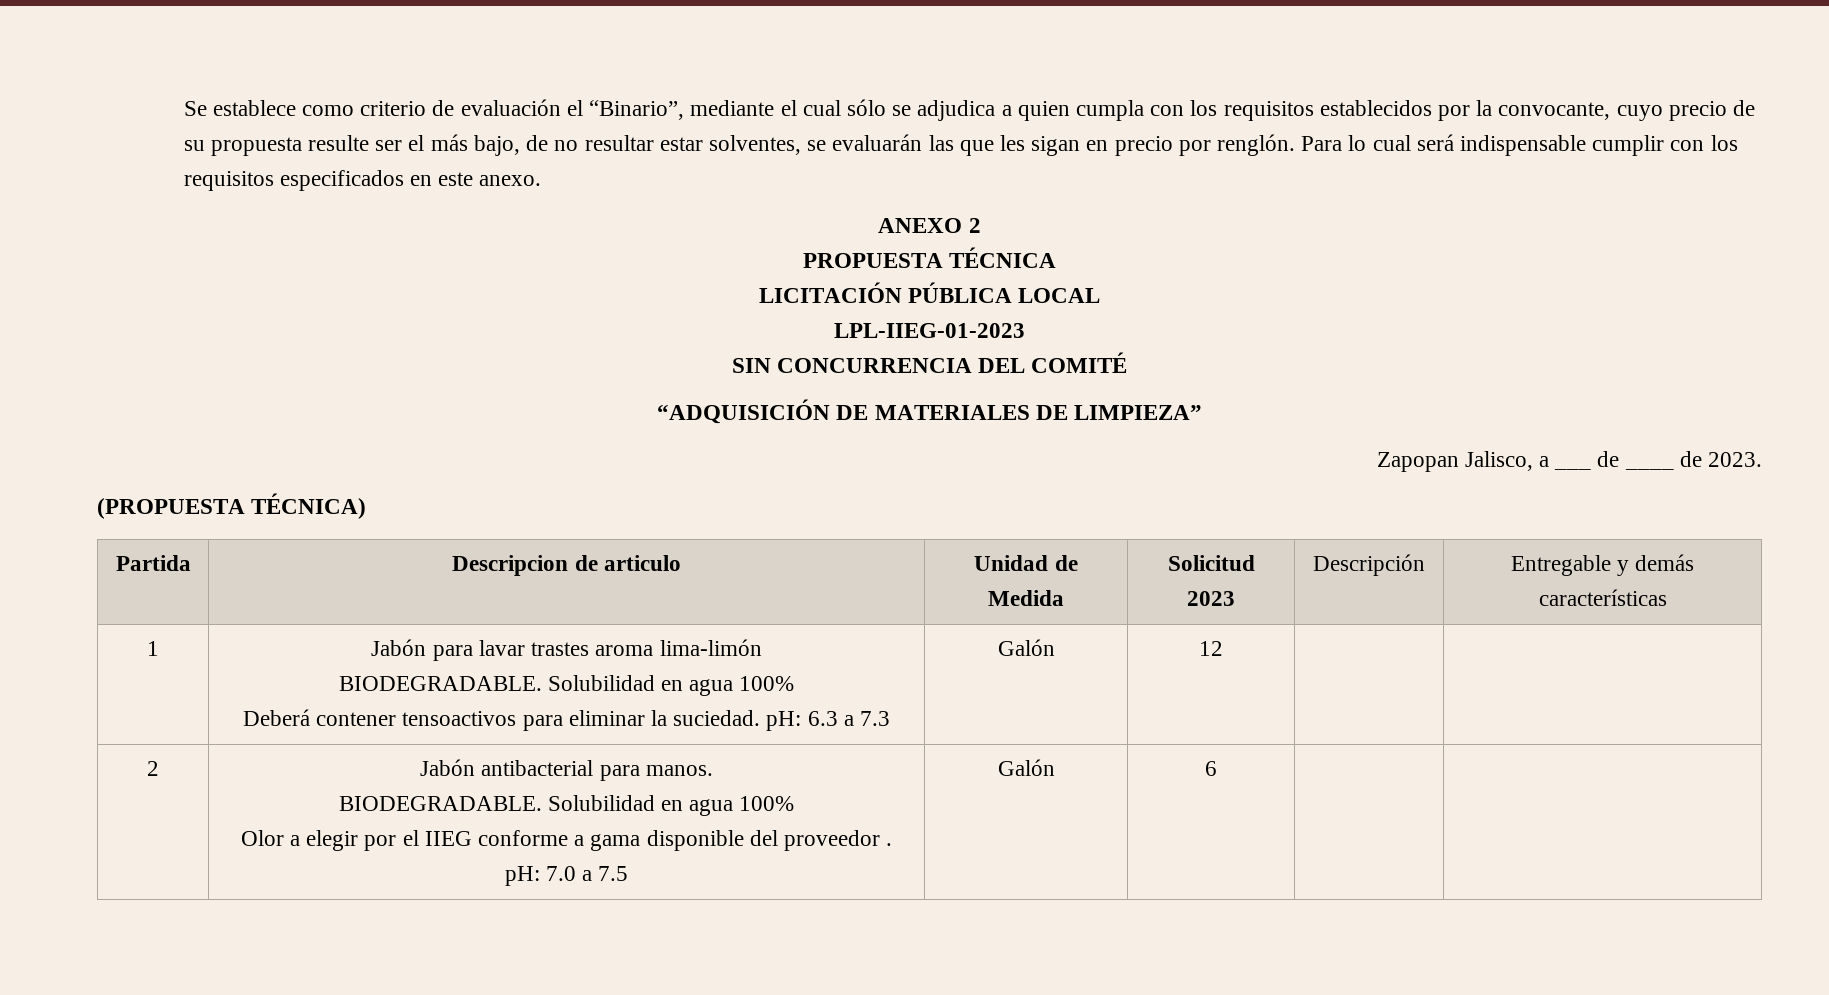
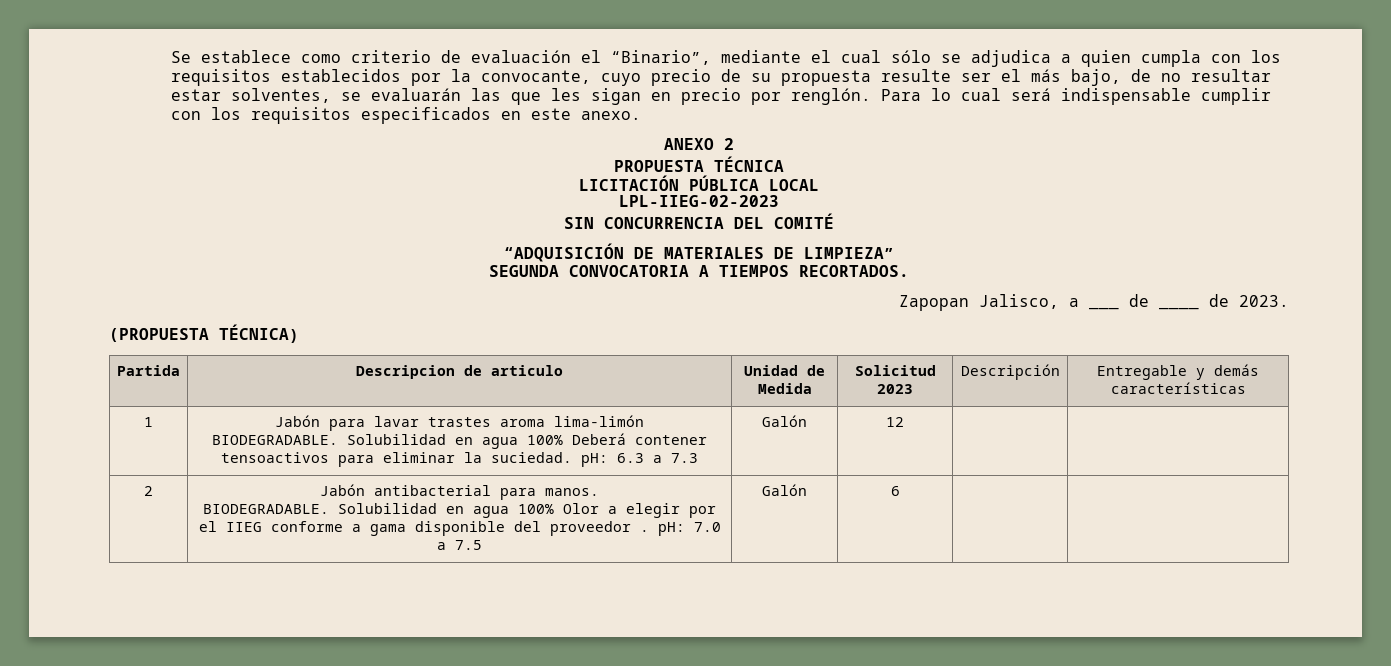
- LPL-IIEG-01-2023
+ LPL-IIEG-02-2023
+ SEGUNDA CONVOCATORIA A TIEMPOS RECORTADOS.
  1 | Jabón para lavar trastes aroma lima-limón
- BIODEGRADABLE. Solubilidad en agua 100%
- Deberá contener tensoactivos para eliminar la suciedad. pH: 6.3 a 7.3 | Galón | 12 | |
+ BIODEGRADABLE. Solubilidad en agua 100% Deberá contener tensoactivos para eliminar la suciedad. pH: 6.3 a 7.3 | Galón | 12 | |
  2 | Jabón antibacterial para manos.
- BIODEGRADABLE. Solubilidad en agua 100%
- Olor a elegir por el IIEG conforme a gama disponible del proveedor . pH: 7.0 a 7.5 | Galón | 6 | |
+ BIODEGRADABLE. Solubilidad en agua 100% Olor a elegir por el IIEG conforme a gama disponible del proveedor . pH: 7.0 a 7.5 | Galón | 6 | |

